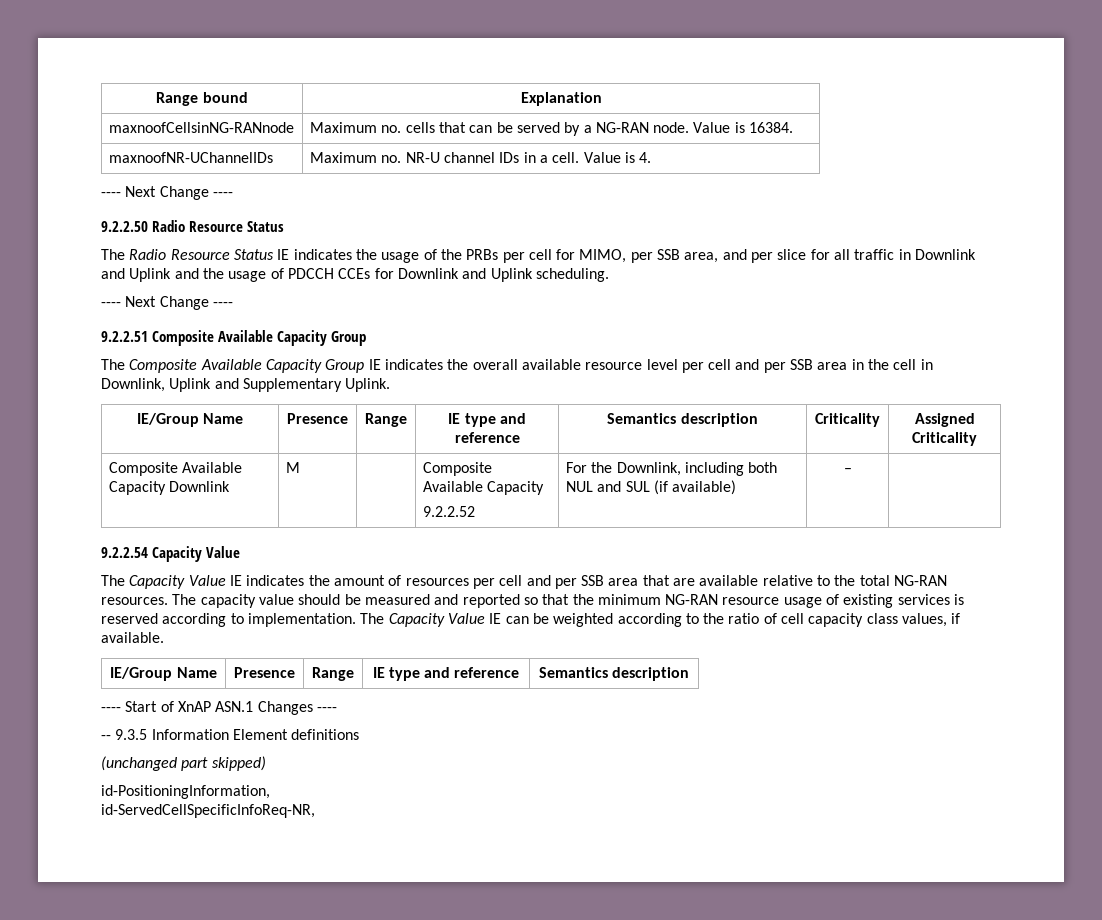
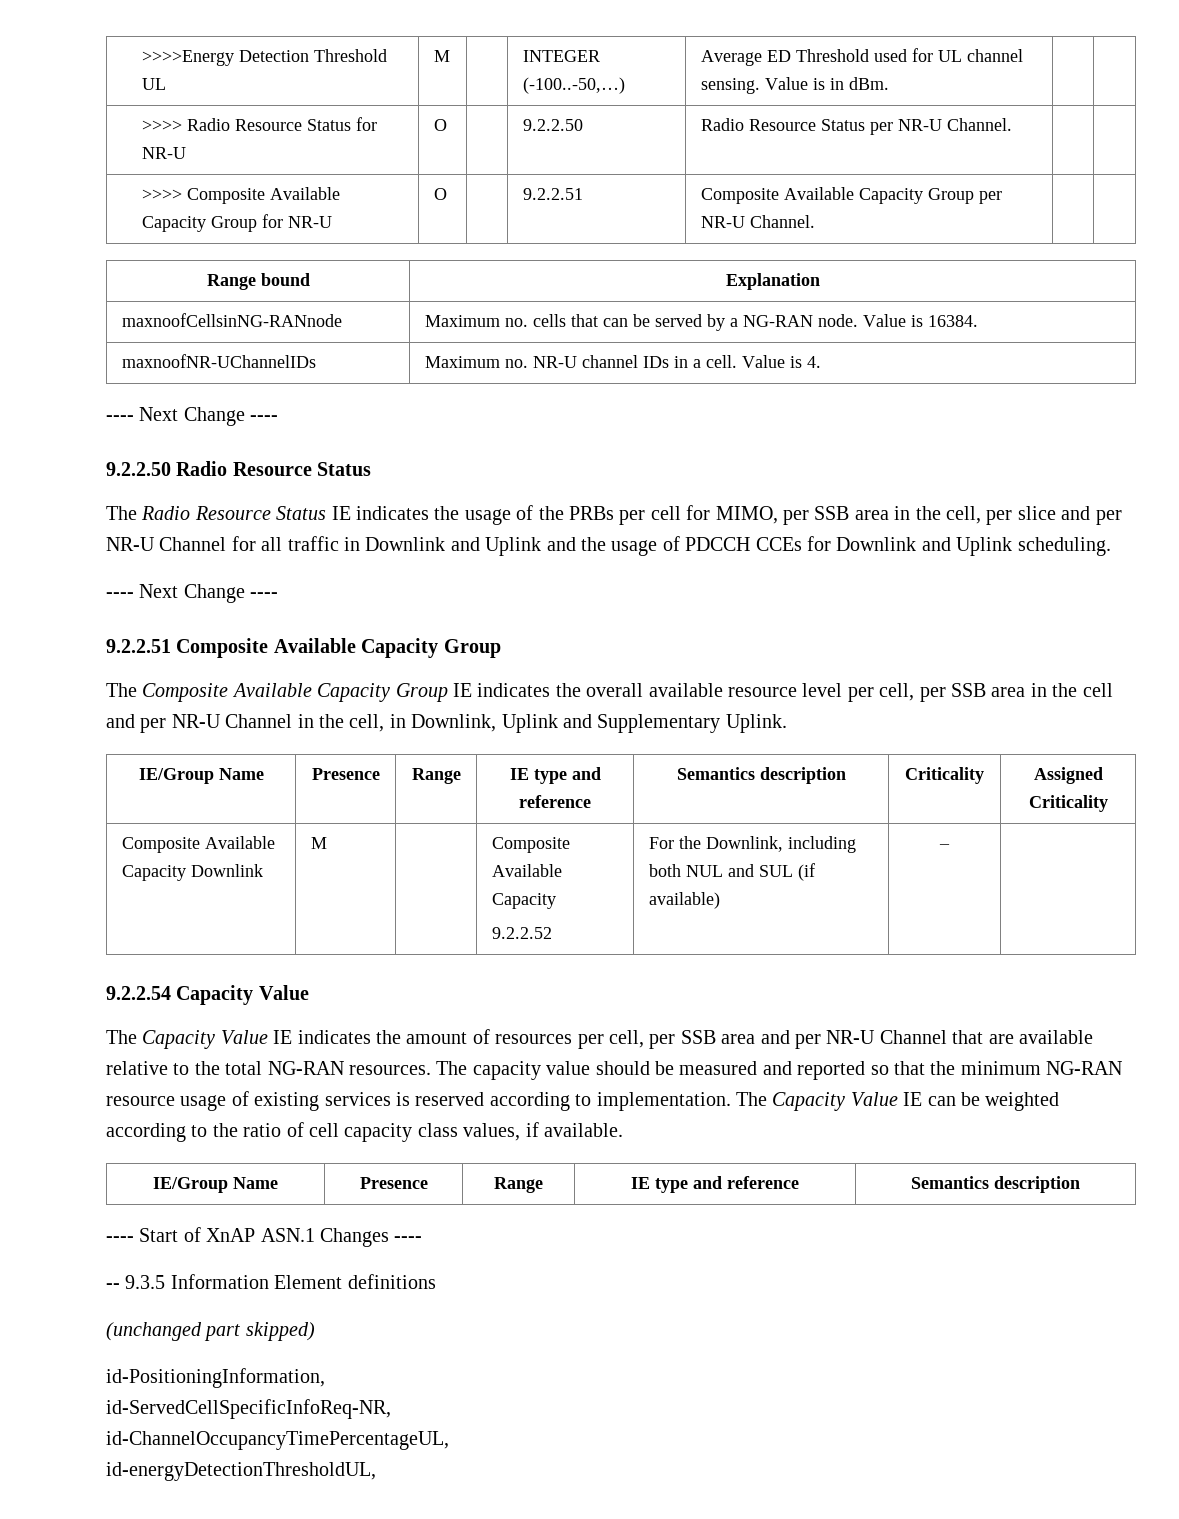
+ >>>>Energy Detection Threshold UL | M | | INTEGER (-100..-50,…) | Average ED Threshold used for UL channel sensing. Value is in dBm. | |
+ >>>> Radio Resource Status for NR-U | O | | 9.2.2.50 | Radio Resource Status per NR-U Channel. | |
+ >>>> Composite Available Capacity Group for NR-U | O | | 9.2.2.51 | Composite Available Capacity Group per NR-U Channel. | |
- The Radio Resource Status IE indicates the usage of the PRBs per cell for MIMO, per SSB area, and per slice for all traffic in Downlink and Uplink and the usage of PDCCH CCEs for Downlink and Uplink scheduling.
+ The Radio Resource Status IE indicates the usage of the PRBs per cell for MIMO, per SSB area in the cell, per slice and per NR-U Channel for all traffic in Downlink and Uplink and the usage of PDCCH CCEs for Downlink and Uplink scheduling.
- The Composite Available Capacity Group IE indicates the overall available resource level per cell and per SSB area in the cell in Downlink, Uplink and Supplementary Uplink.
+ The Composite Available Capacity Group IE indicates the overall available resource level per cell, per SSB area in the cell and per NR-U Channel in the cell, in Downlink, Uplink and Supplementary Uplink.
- The Capacity Value IE indicates the amount of resources per cell and per SSB area that are available relative to the total NG-RAN resources.
+ The Capacity Value IE indicates the amount of resources per cell, per SSB area and per NR-U Channel that are available relative to the total NG-RAN resources.
+ id-ChannelOccupancyTimePercentageUL,
+ id-energyDetectionThresholdUL,

